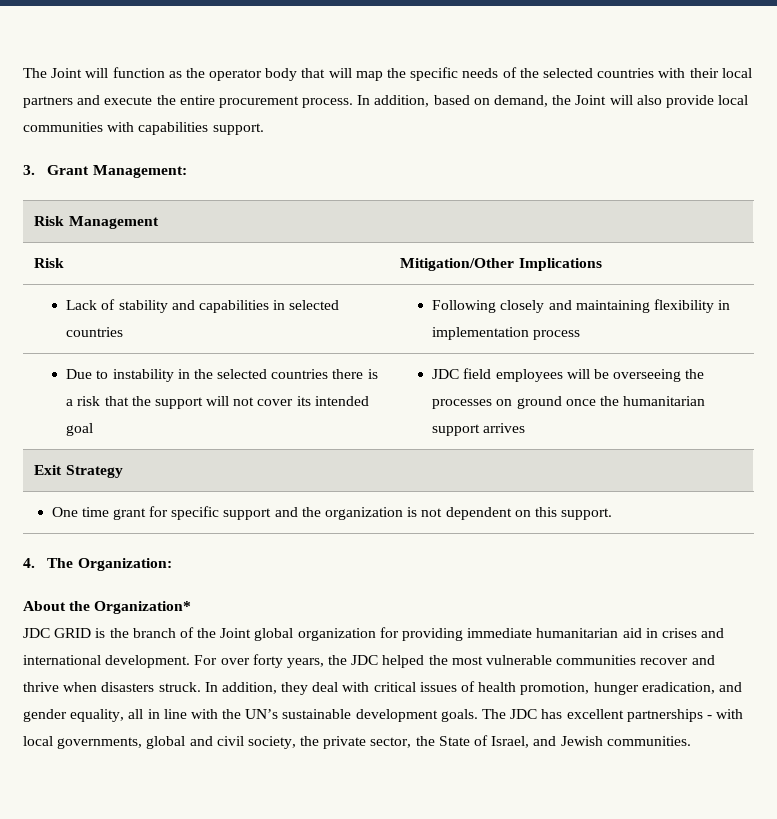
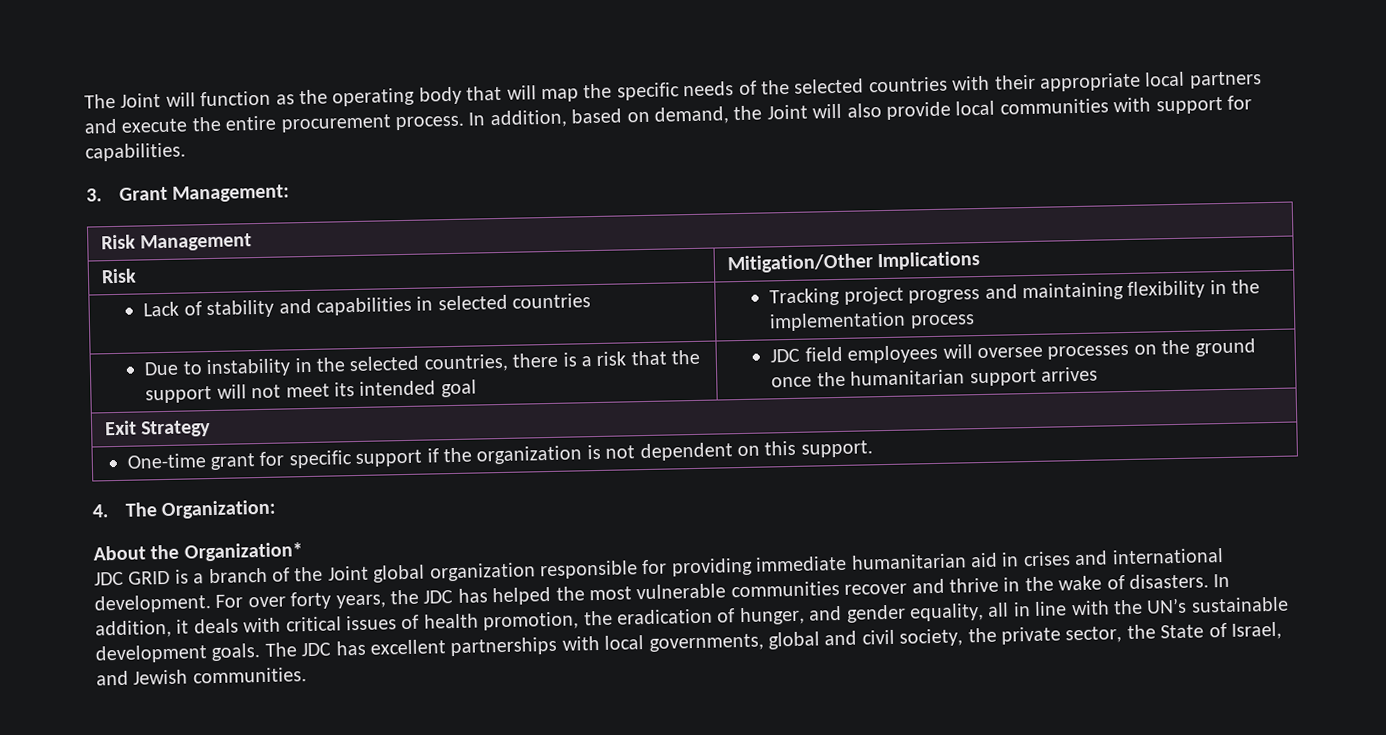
- The Joint will function as the operator body that will map the specific needs of the selected countries with their local partners and execute the entire procurement process.
+ The Joint will function as the operating body that will map the specific needs of the selected countries with their appropriate local partners and execute the entire procurement process.
- In addition, based on demand, the Joint will also provide local communities with capabilities support.
+ In addition, based on demand, the Joint will also provide local communities with support for capabilities.
- Lack of stability and capabilities in selected countries | Following closely and maintaining flexibility in implementation process
+ Lack of stability and capabilities in selected countries | Tracking project progress and maintaining flexibility in the implementation process
- Due to instability in the selected countries there is a risk that the support will not cover its intended goal | JDC field employees will be overseeing the processes on ground once the humanitarian support arrives
+ Due to instability in the selected countries, there is a risk that the support will not meet its intended goal | JDC field employees will oversee processes on the ground once the humanitarian support arrives
- One time grant for specific support and the organization is not dependent on this support.
+ One-time grant for specific support if the organization is not dependent on this support.
- JDC GRID is the branch of the Joint global organization for providing immediate humanitarian aid in crises and international development.
+ JDC GRID is a branch of the Joint global organization responsible for providing immediate humanitarian aid in crises and international development.
- For over forty years, the JDC helped the most vulnerable communities recover and thrive when disasters struck. In addition, they deal with critical issues of health promotion, hunger eradication, and gender equality, all in line with the UN’s sustainable development goals.
+ For over forty years, the JDC has helped the most vulnerable communities recover and thrive in the wake of disasters. In addition, it deals with critical issues of health promotion, the eradication of hunger, and gender equality, all in line with the UN’s sustainable development goals.
- The JDC has excellent partnerships - with local governments, global and civil society, the private sector, the State of Israel, and Jewish communities.
+ The JDC has excellent partnerships with local governments, global and civil society, the private sector, the State of Israel, and Jewish communities.

